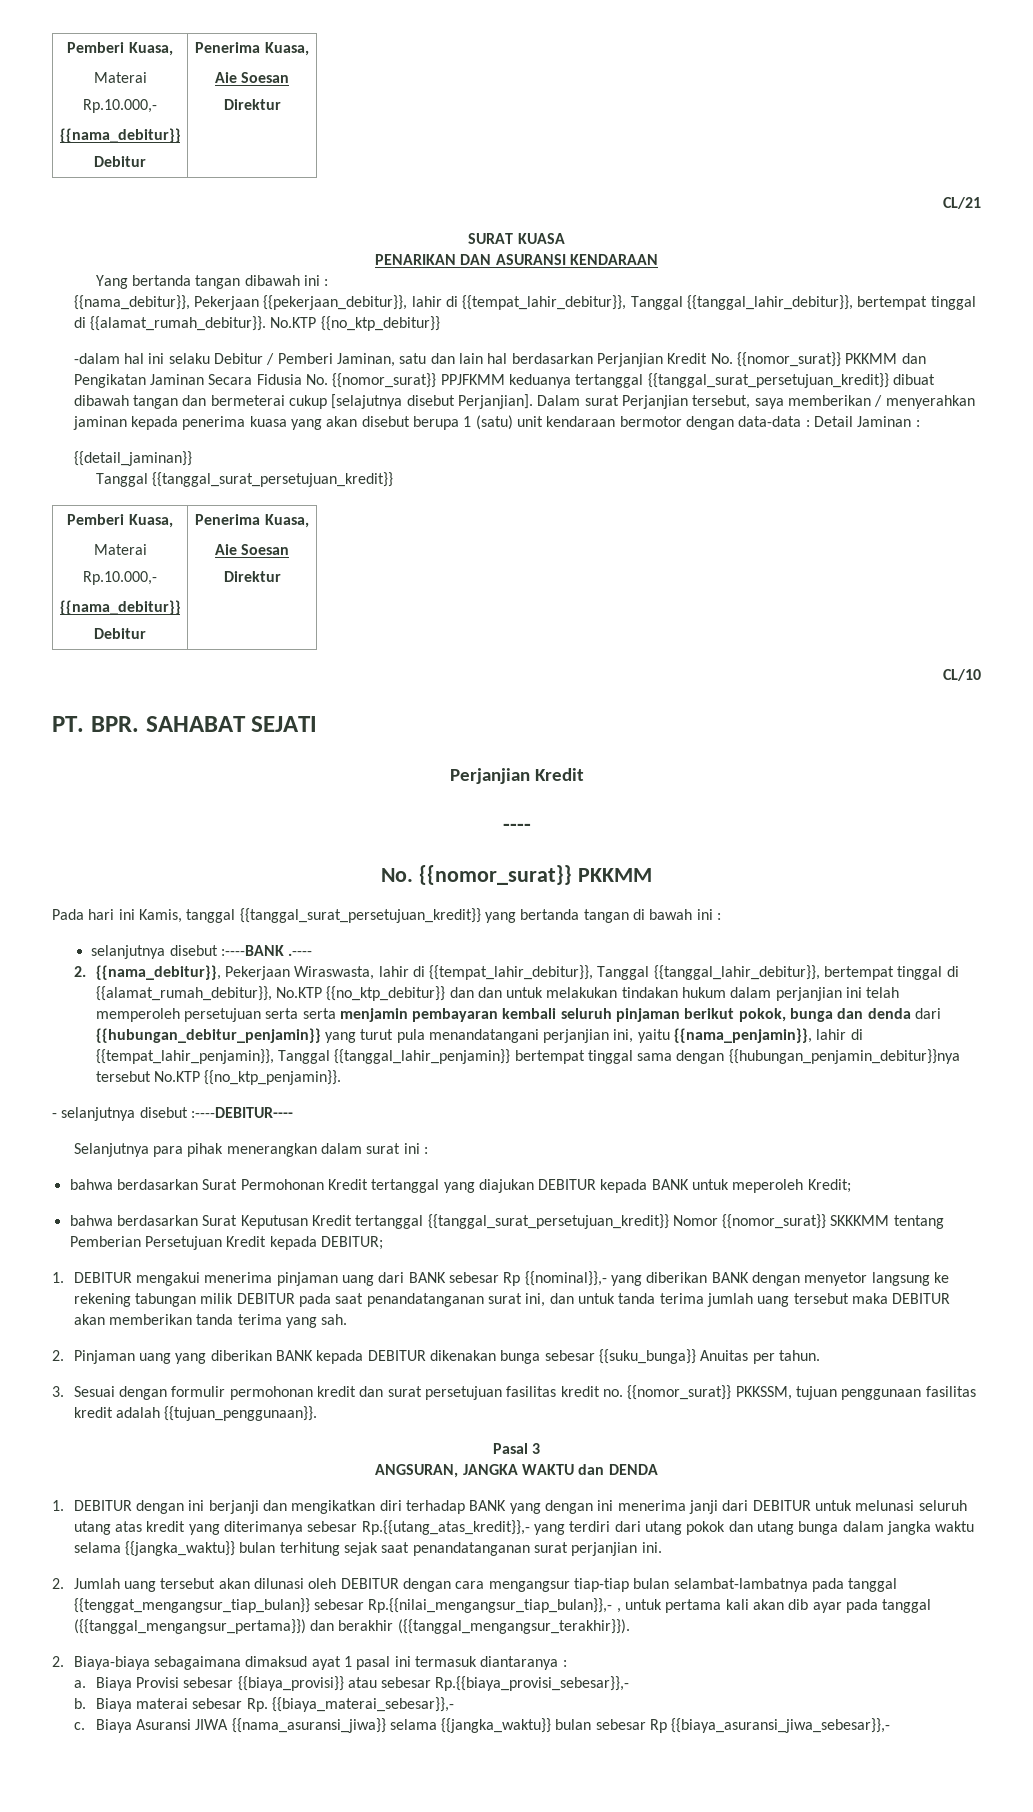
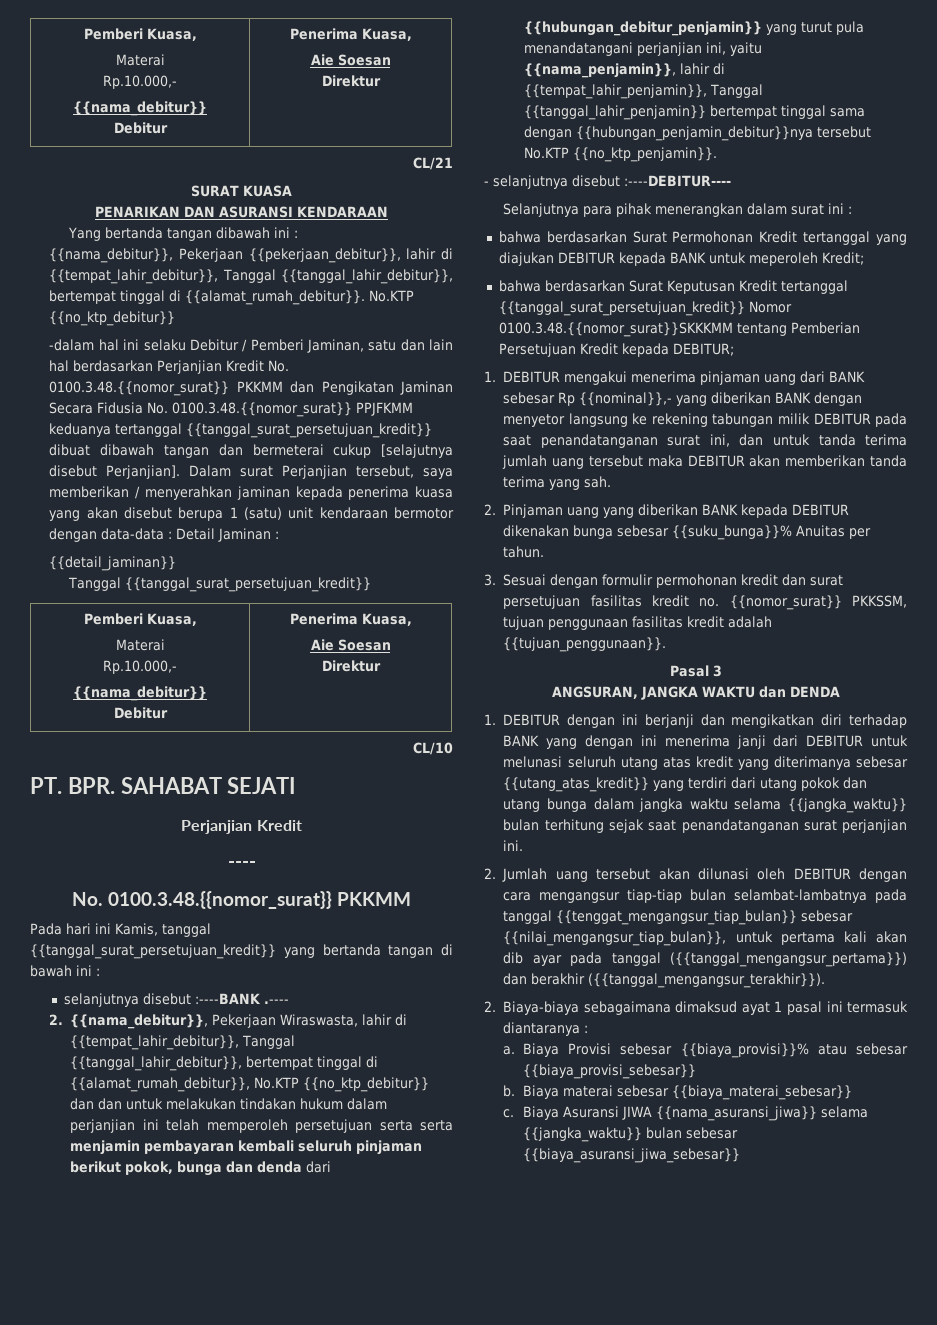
- -dalam hal ini selaku Debitur / Pemberi Jaminan, satu dan lain hal berdasarkan Perjanjian Kredit No. {{nomor_surat}} PKKMM dan Pengikatan Jaminan Secara Fidusia No. {{nomor_surat}} PPJFKMM keduanya tertanggal {{tanggal_surat_persetujuan_kredit}} dibuat dibawah tangan dan bermeterai cukup [selajutnya disebut Perjanjian].
+ -dalam hal ini selaku Debitur / Pemberi Jaminan, satu dan lain hal berdasarkan Perjanjian Kredit No. 0100.3.48.{{nomor_surat}} PKKMM dan Pengikatan Jaminan Secara Fidusia No. 0100.3.48.{{nomor_surat}} PPJFKMM keduanya tertanggal {{tanggal_surat_persetujuan_kredit}} dibuat dibawah tangan dan bermeterai cukup [selajutnya disebut Perjanjian].
  ----
- No. {{nomor_surat}} PKKMM
+ No. 0100.3.48.{{nomor_surat}} PKKMM
- bahwa berdasarkan Surat Keputusan Kredit tertanggal {{tanggal_surat_persetujuan_kredit}} Nomor {{nomor_surat}} SKKKMM tentang Pemberian Persetujuan Kredit kepada DEBITUR;
+ bahwa berdasarkan Surat Keputusan Kredit tertanggal {{tanggal_surat_persetujuan_kredit}} Nomor 0100.3.48.{{nomor_surat}}SKKKMM tentang Pemberian Persetujuan Kredit kepada DEBITUR;
- 2. Pinjaman uang yang diberikan BANK kepada DEBITUR dikenakan bunga sebesar {{suku_bunga}} Anuitas per tahun.
+ 2. Pinjaman uang yang diberikan BANK kepada DEBITUR dikenakan bunga sebesar {{suku_bunga}}% Anuitas per tahun.
- 1. DEBITUR dengan ini berjanji dan mengikatkan diri terhadap BANK yang dengan ini menerima janji dari DEBITUR untuk melunasi seluruh utang atas kredit yang diterimanya sebesar Rp.{{utang_atas_kredit}},- yang terdiri dari utang pokok dan utang bunga dalam jangka waktu selama {{jangka_waktu}} bulan terhitung sejak saat penandatanganan surat perjanjian ini.
+ 1. DEBITUR dengan ini berjanji dan mengikatkan diri terhadap BANK yang dengan ini menerima janji dari DEBITUR untuk melunasi seluruh utang atas kredit yang diterimanya sebesar {{utang_atas_kredit}} yang terdiri dari utang pokok dan utang bunga dalam jangka waktu selama {{jangka_waktu}} bulan terhitung sejak saat penandatanganan surat perjanjian ini.
- 2. Jumlah uang tersebut akan dilunasi oleh DEBITUR dengan cara mengangsur tiap-tiap bulan selambat-lambatnya pada tanggal {{tenggat_mengangsur_tiap_bulan}} sebesar Rp.{{nilai_mengangsur_tiap_bulan}},- , untuk pertama kali akan dib ayar pada tanggal ({{tanggal_mengangsur_pertama}}) dan berakhir ({{tanggal_mengangsur_terakhir}}).
+ 2. Jumlah uang tersebut akan dilunasi oleh DEBITUR dengan cara mengangsur tiap-tiap bulan selambat-lambatnya pada tanggal {{tenggat_mengangsur_tiap_bulan}} sebesar {{nilai_mengangsur_tiap_bulan}}, untuk pertama kali akan dib ayar pada tanggal ({{tanggal_mengangsur_pertama}}) dan berakhir ({{tanggal_mengangsur_terakhir}}).
- Biaya Provisi sebesar {{biaya_provisi}} atau sebesar Rp.{{biaya_provisi_sebesar}},-
+ Biaya Provisi sebesar {{biaya_provisi}}% atau sebesar {{biaya_provisi_sebesar}}
- Biaya materai sebesar Rp. {{biaya_materai_sebesar}},-
+ Biaya materai sebesar {{biaya_materai_sebesar}}
- Biaya Asuransi JIWA {{nama_asuransi_jiwa}} selama {{jangka_waktu}} bulan sebesar Rp {{biaya_asuransi_jiwa_sebesar}},-
+ Biaya Asuransi JIWA {{nama_asuransi_jiwa}} selama {{jangka_waktu}} bulan sebesar {{biaya_asuransi_jiwa_sebesar}}

